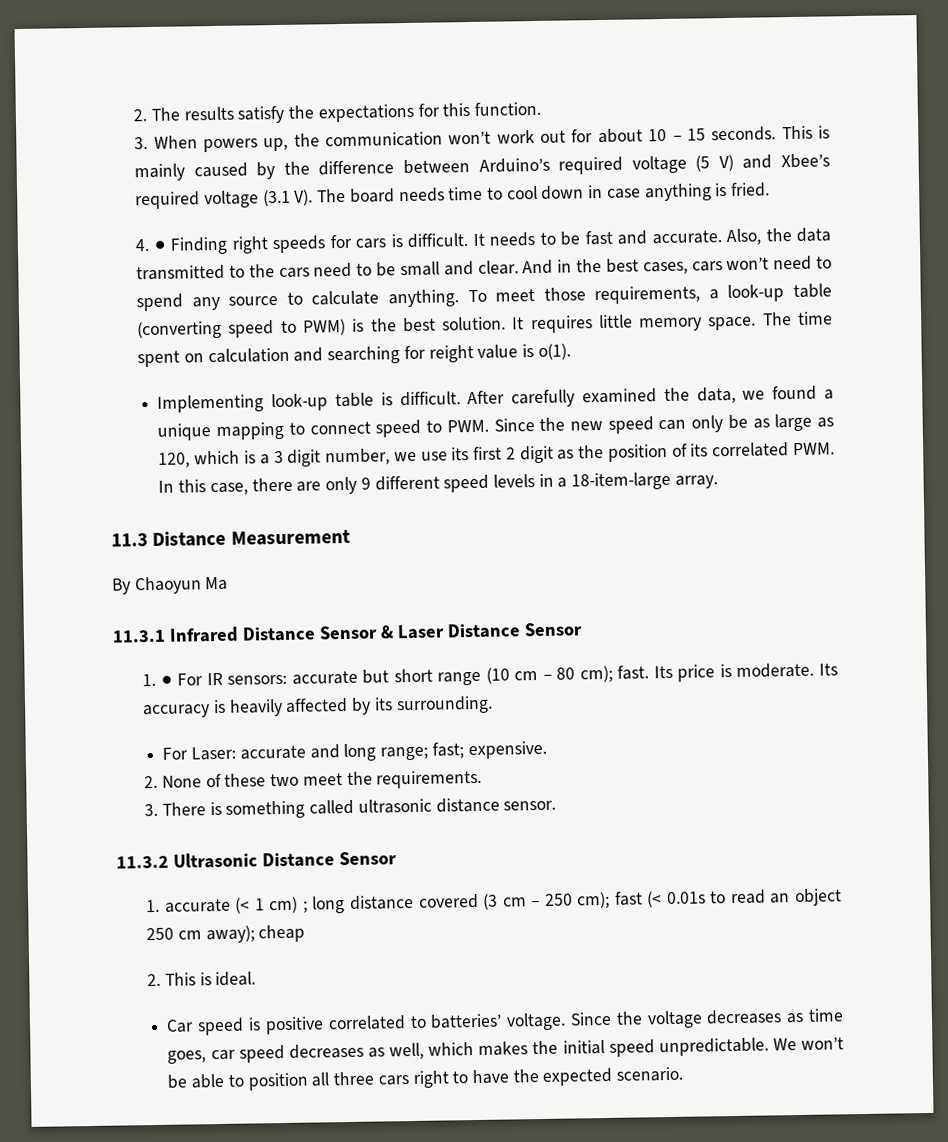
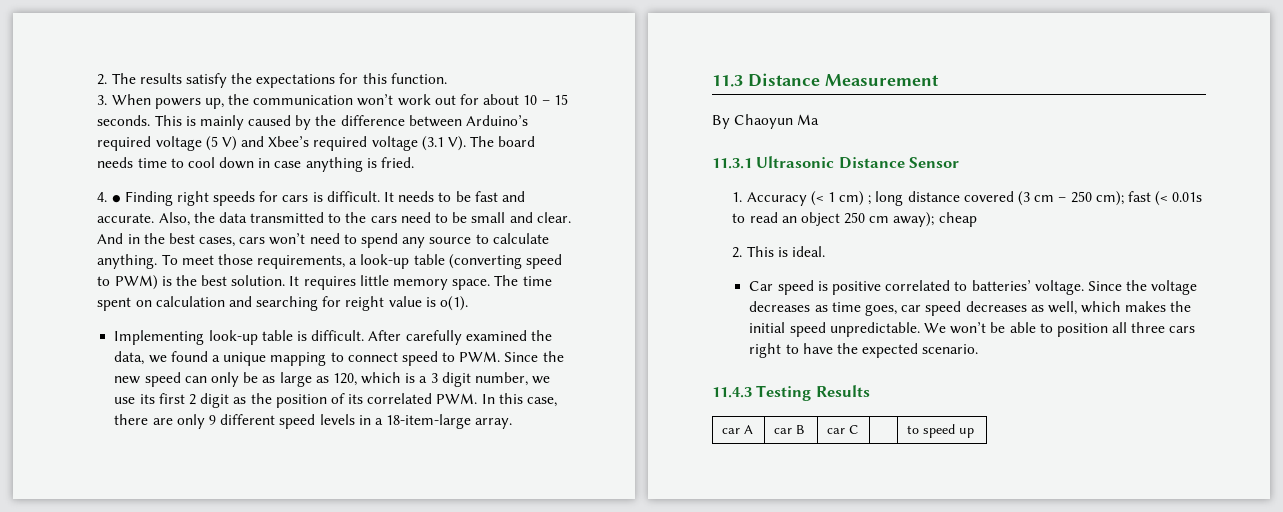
- 11.3.1 Infrared Distance Sensor & Laser Distance Sensor
- 1. ● For IR sensors: accurate but short range (10 cm – 80 cm); fast. Its price is moderate. Its accuracy is heavily affected by its surrounding.
- For Laser: accurate and long range; fast; expensive.
- 2. None of these two meet the requirements.
- 3. There is something called ultrasonic distance sensor.
- 11.3.2 Ultrasonic Distance Sensor
+ 11.3.1 Ultrasonic Distance Sensor
- 1. accurate (< 1 cm) ; long distance covered (3 cm – 250 cm); fast (< 0.01s to read an object 250 cm away); cheap
+ 1. Accuracy (< 1 cm) ; long distance covered (3 cm – 250 cm); fast (< 0.01s to read an object 250 cm away); cheap
+ 11.4.3 Testing Results
+ car A | car B | car C | | to speed up

